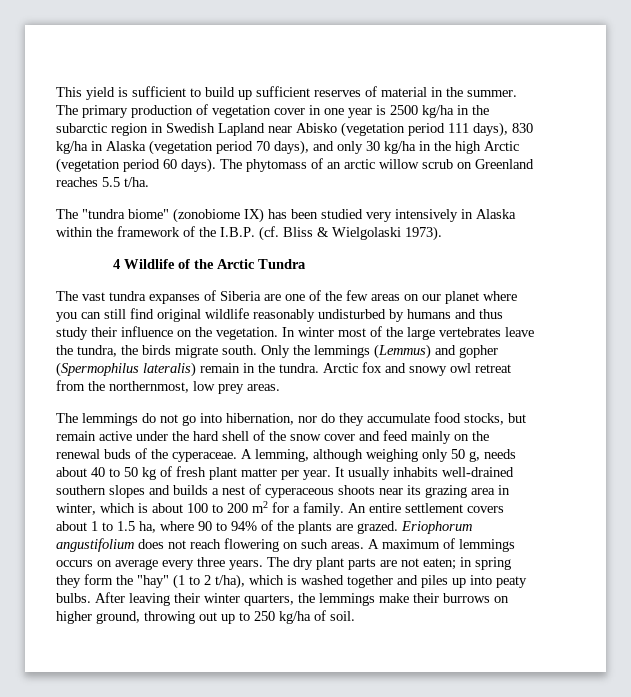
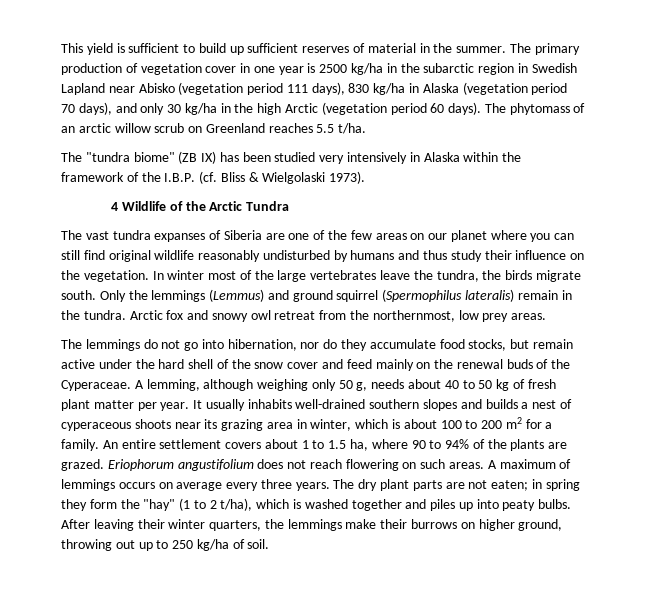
- The "tundra biome" (zonobiome IX) has been studied very intensively in Alaska within the framework of the I.B.P. (cf. Bliss & Wielgolaski 1973).
+ The "tundra biome" (ZB IX) has been studied very intensively in Alaska within the framework of the I.B.P. (cf. Bliss & Wielgolaski 1973).
- Only the lemmings (Lemmus) and gopher (Spermophilus lateralis) remain in the tundra.
+ Only the lemmings (Lemmus) and ground squirrel (Spermophilus lateralis) remain in the tundra.
- The lemmings do not go into hibernation, nor do they accumulate food stocks, but remain active under the hard shell of the snow cover and feed mainly on the renewal buds of the cyperaceae.
+ The lemmings do not go into hibernation, nor do they accumulate food stocks, but remain active under the hard shell of the snow cover and feed mainly on the renewal buds of the Cyperaceae.

